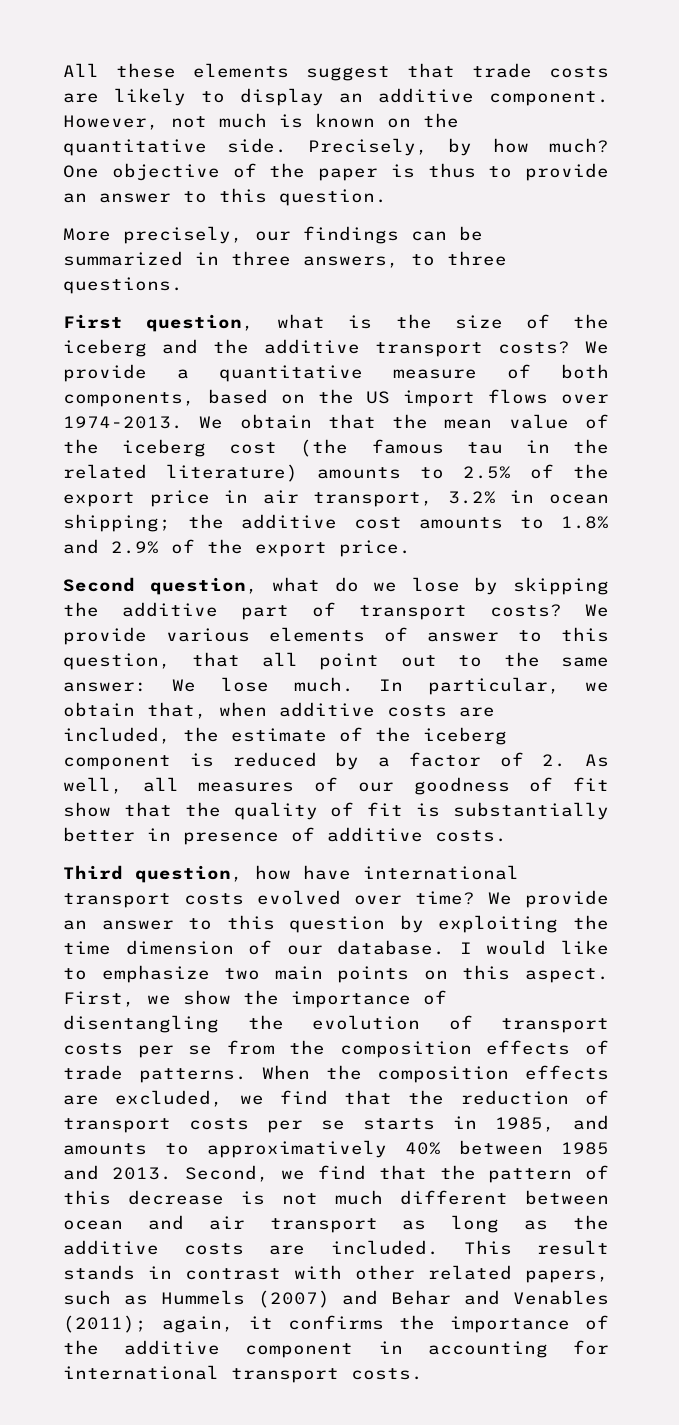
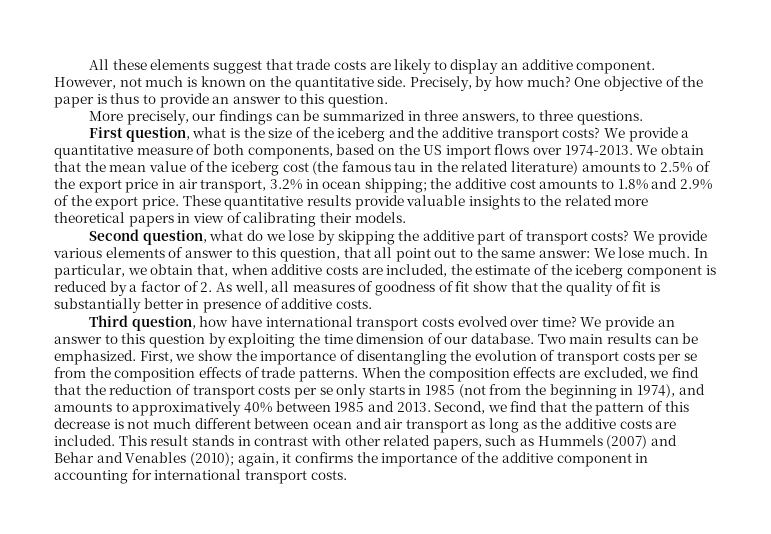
+ These quantitative results provide valuable insights to the related more theoretical papers in view of calibrating their models.
- In particular, we obtain that, when additive costs are included, the estimate of the iceberg component is reduced by a factor of 2. As well, all measures of our goodness of fit show that the quality of fit is substantially better in presence of additive costs.
+ In particular, we obtain that, when additive costs are included, the estimate of the iceberg component is reduced by a factor of 2. As well, all measures of goodness of fit show that the quality of fit is substantially better in presence of additive costs.
- I would like to emphasize two main points on this aspect.
+ Two main results can be emphasized.
- When the composition effects are excluded, we find that the reduction of transport costs per se starts in 1985, and amounts to approximatively 40% between 1985 and 2013.
+ When the composition effects are excluded, we find that the reduction of transport costs per se only starts in 1985 (not from the beginning in 1974), and amounts to approximatively 40% between 1985 and 2013.
- This result stands in contrast with other related papers, such as Hummels (2007) and Behar and Venables (2011); again, it confirms the importance of the additive component in accounting for international transport costs.
+ This result stands in contrast with other related papers, such as Hummels (2007) and Behar and Venables (2010); again, it confirms the importance of the additive component in accounting for international transport costs.

